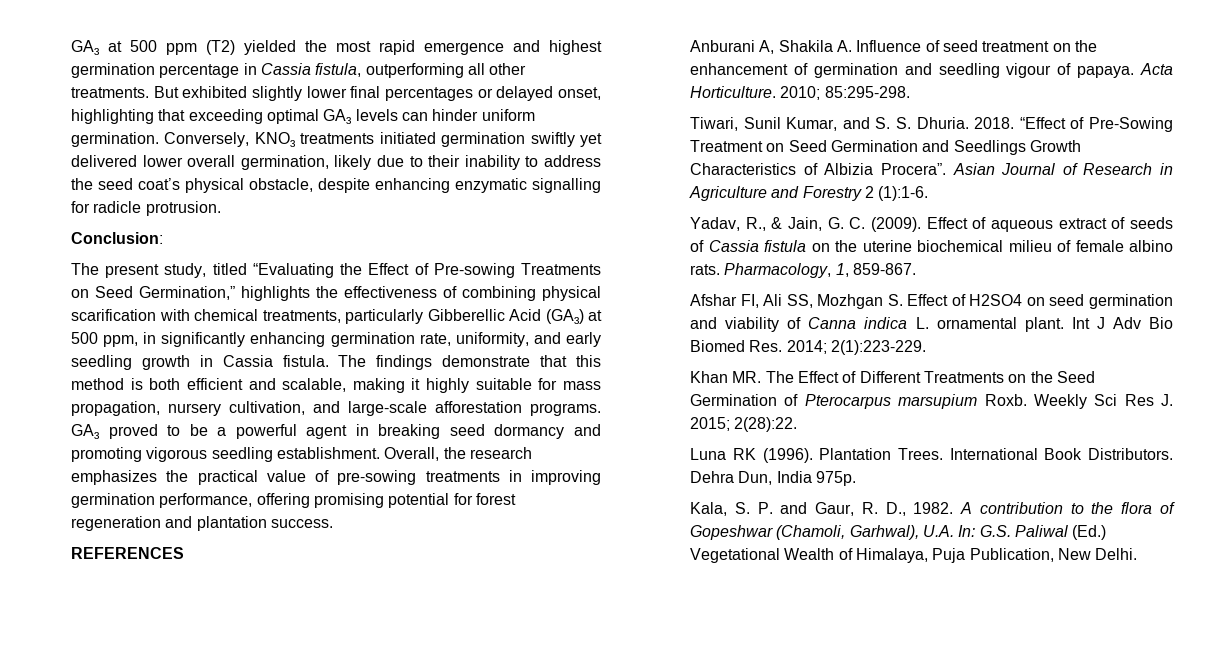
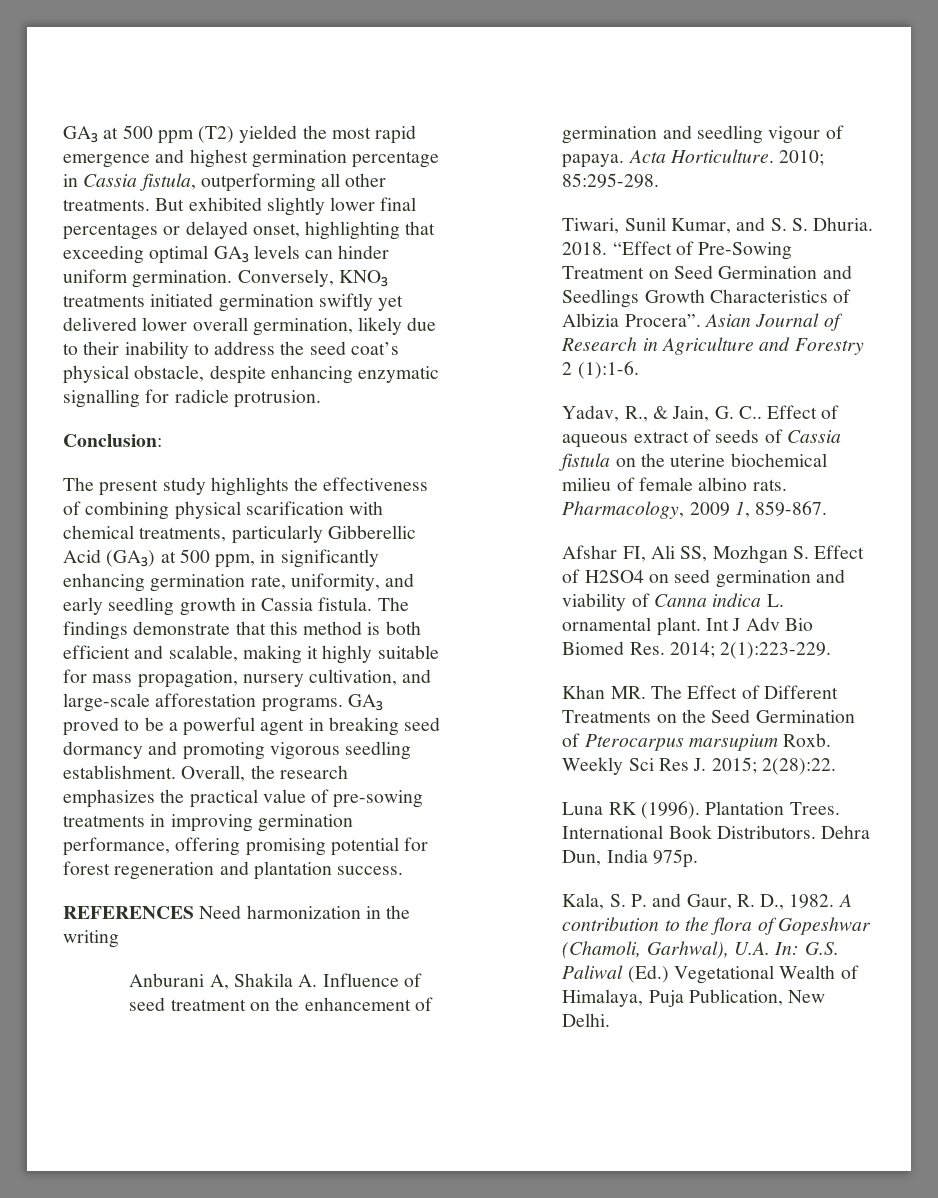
- The present study, titled “Evaluating the Effect of Pre-sowing Treatments on Seed Germination,” highlights the effectiveness of combining physical scarification with chemical treatments, particularly Gibberellic Acid (GA₃) at 500 ppm, in significantly enhancing germination rate, uniformity, and early seedling growth in Cassia fistula.
+ The present study highlights the effectiveness of combining physical scarification with chemical treatments, particularly Gibberellic Acid (GA₃) at 500 ppm, in significantly enhancing germination rate, uniformity, and early seedling growth in Cassia fistula.
- REFERENCES
+ REFERENCES Need harmonization in the writing
- Yadav, R., & Jain, G. C. (2009).
+ Yadav, R., & Jain, G. C..
- Pharmacology, 1, 859-867.
+ Pharmacology, 2009 1, 859-867.

